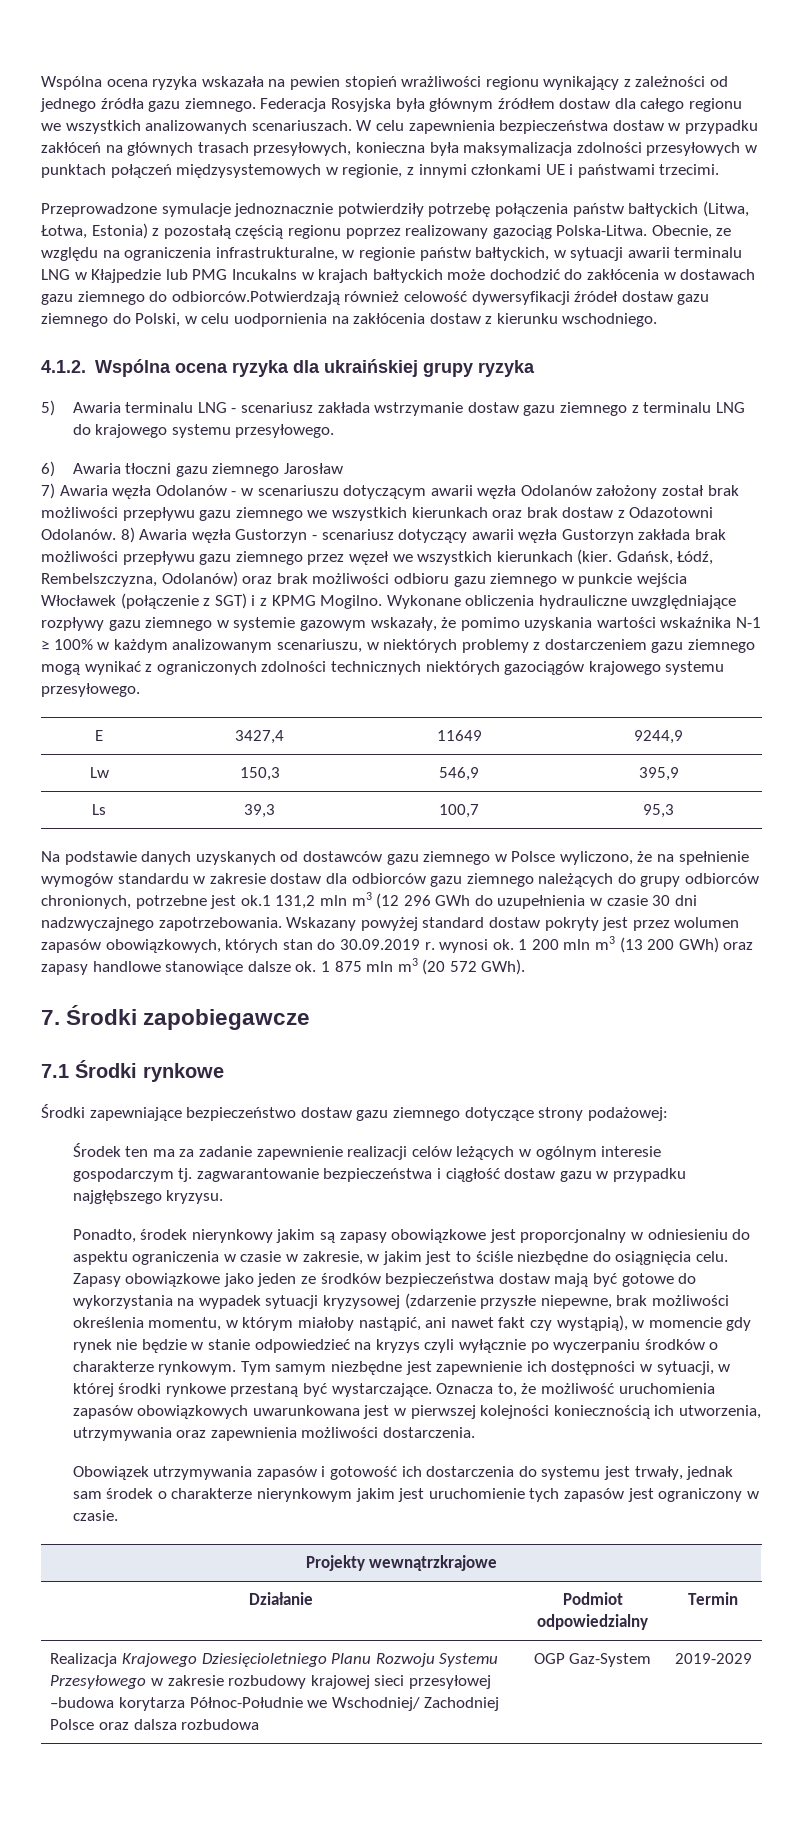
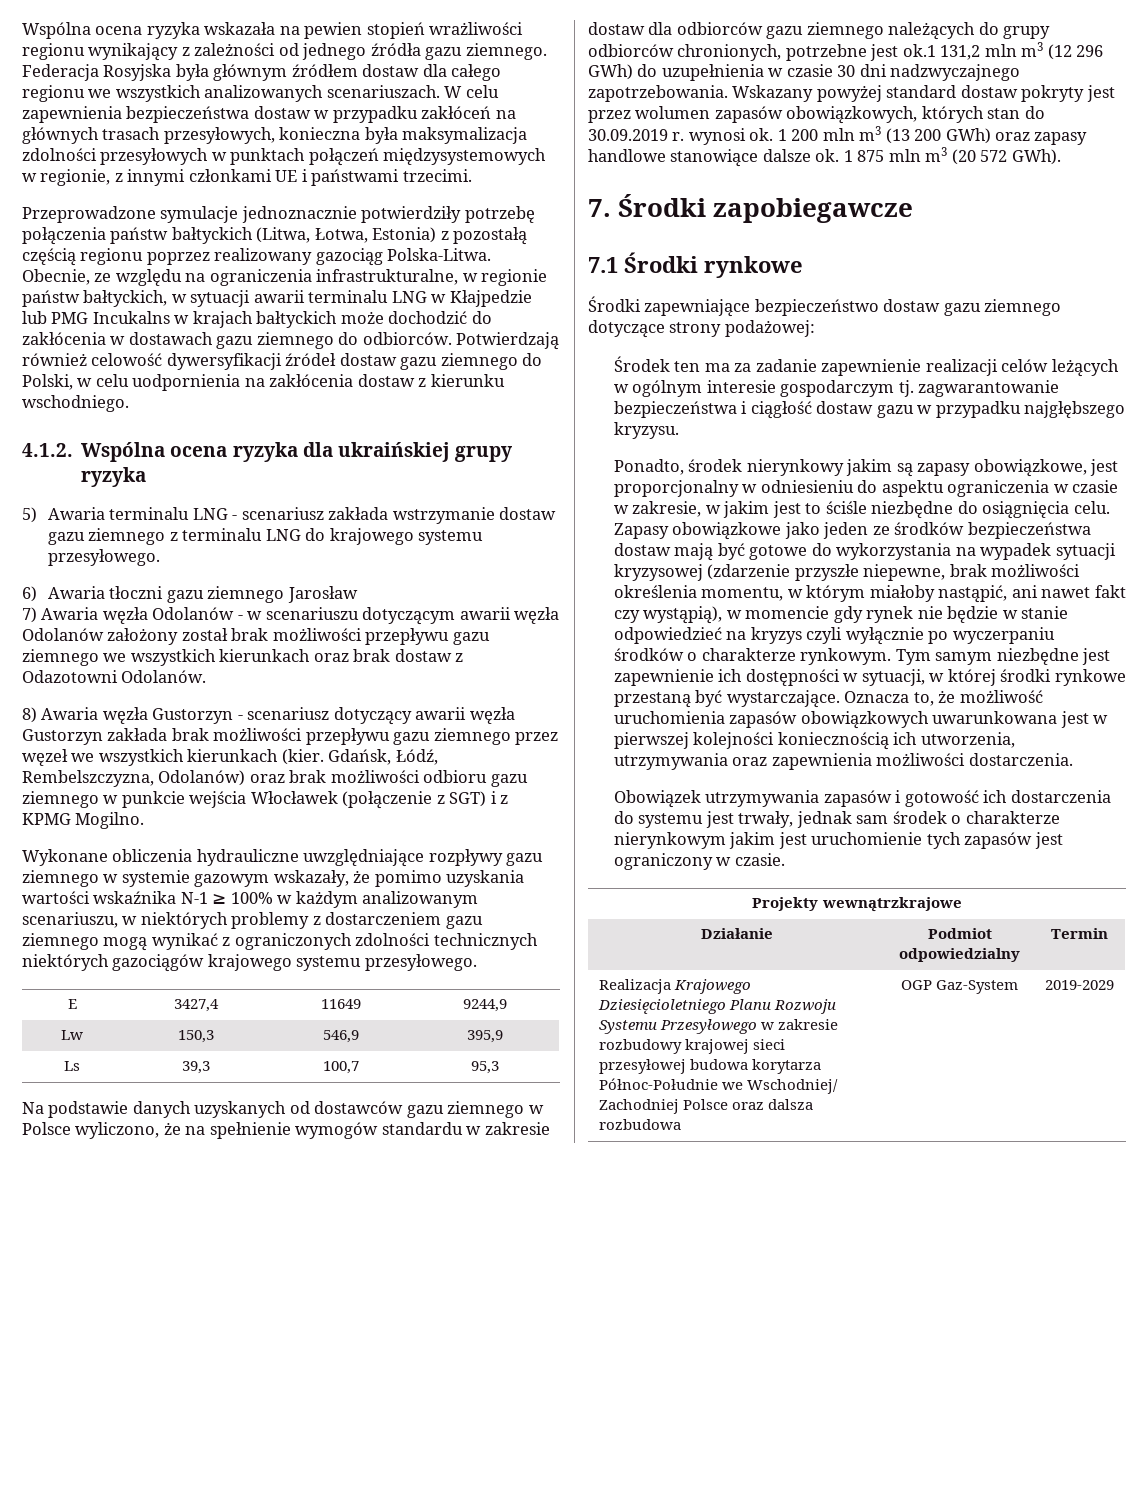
- Obecnie, ze względu na ograniczenia infrastrukturalne, w regionie państw bałtyckich, w sytuacji awarii terminalu LNG w Kłajpedzie lub PMG Incukalns w krajach bałtyckich może dochodzić do zakłócenia w dostawach gazu ziemnego do odbiorców.Potwierdzają również celowość dywersyfikacji źródeł dostaw gazu ziemnego do Polski, w celu uodpornienia na zakłócenia dostaw z kierunku wschodniego.
+ Obecnie, ze względu na ograniczenia infrastrukturalne, w regionie państw bałtyckich, w sytuacji awarii terminalu LNG w Kłajpedzie lub PMG Incukalns w krajach bałtyckich może dochodzić do zakłócenia w dostawach gazu ziemnego do odbiorców. Potwierdzają również celowość dywersyfikacji źródeł dostaw gazu ziemnego do Polski, w celu uodpornienia na zakłócenia dostaw z kierunku wschodniego.
- 7) Awaria węzła Odolanów - w scenariuszu dotyczącym awarii węzła Odolanów założony został brak możliwości przepływu gazu ziemnego we wszystkich kierunkach oraz brak dostaw z Odazotowni Odolanów. 8) Awaria węzła Gustorzyn - scenariusz dotyczący awarii węzła Gustorzyn zakłada brak możliwości przepływu gazu ziemnego przez węzeł we wszystkich kierunkach (kier.
+ 7) Awaria węzła Odolanów - w scenariuszu dotyczącym awarii węzła Odolanów założony został brak możliwości przepływu gazu ziemnego we wszystkich kierunkach oraz brak dostaw z Odazotowni Odolanów.
+ 8) Awaria węzła Gustorzyn - scenariusz dotyczący awarii węzła Gustorzyn zakłada brak możliwości przepływu gazu ziemnego przez węzeł we wszystkich kierunkach (kier.
- Gdańsk, Łódź, Rembelszczyzna, Odolanów) oraz brak możliwości odbioru gazu ziemnego w punkcie wejścia Włocławek (połączenie z SGT) i z KPMG Mogilno. Wykonane obliczenia hydrauliczne uwzględniające rozpływy gazu ziemnego w systemie gazowym wskazały, że pomimo uzyskania wartości wskaźnika N-1 ≥ 100% w każdym analizowanym scenariuszu, w niektórych problemy z dostarczeniem gazu ziemnego mogą wynikać z ograniczonych zdolności technicznych niektórych gazociągów krajowego systemu przesyłowego.
+ Gdańsk, Łódź, Rembelszczyzna, Odolanów) oraz brak możliwości odbioru gazu ziemnego w punkcie wejścia Włocławek (połączenie z SGT) i z KPMG Mogilno.
+ Wykonane obliczenia hydrauliczne uwzględniające rozpływy gazu ziemnego w systemie gazowym wskazały, że pomimo uzyskania wartości wskaźnika N-1 ≥ 100% w każdym analizowanym scenariuszu, w niektórych problemy z dostarczeniem gazu ziemnego mogą wynikać z ograniczonych zdolności technicznych niektórych gazociągów krajowego systemu przesyłowego.
- Na podstawie danych uzyskanych od dostawców gazu ziemnego w Polsce wyliczono, że na spełnienie wymogów standardu w zakresie dostaw dla odbiorców gazu ziemnego należących do grupy odbiorców chronionych, potrzebne jest ok.1 131,2 mln m3 (12 296 GWh do uzupełnienia w czasie 30 dni nadzwyczajnego zapotrzebowania.
+ Na podstawie danych uzyskanych od dostawców gazu ziemnego w Polsce wyliczono, że na spełnienie wymogów standardu w zakresie dostaw dla odbiorców gazu ziemnego należących do grupy odbiorców chronionych, potrzebne jest ok.1 131,2 mln m3 (12 296 GWh) do uzupełnienia w czasie 30 dni nadzwyczajnego zapotrzebowania.
- Ponadto, środek nierynkowy jakim są zapasy obowiązkowe jest proporcjonalny w odniesieniu do aspektu ograniczenia w czasie w zakresie, w jakim jest to ściśle niezbędne do osiągnięcia celu.
+ Ponadto, środek nierynkowy jakim są zapasy obowiązkowe, jest proporcjonalny w odniesieniu do aspektu ograniczenia w czasie w zakresie, w jakim jest to ściśle niezbędne do osiągnięcia celu.
- Realizacja Krajowego Dziesięcioletniego Planu Rozwoju Systemu Przesyłowego w zakresie rozbudowy krajowej sieci przesyłowej –budowa korytarza Północ-Południe we Wschodniej/ Zachodniej Polsce oraz dalsza rozbudowa | OGP Gaz-System | 2019-2029
+ Realizacja Krajowego Dziesięcioletniego Planu Rozwoju Systemu Przesyłowego w zakresie rozbudowy krajowej sieci przesyłowej budowa korytarza Północ-Południe we Wschodniej/ Zachodniej Polsce oraz dalsza rozbudowa | OGP Gaz-System | 2019-2029

